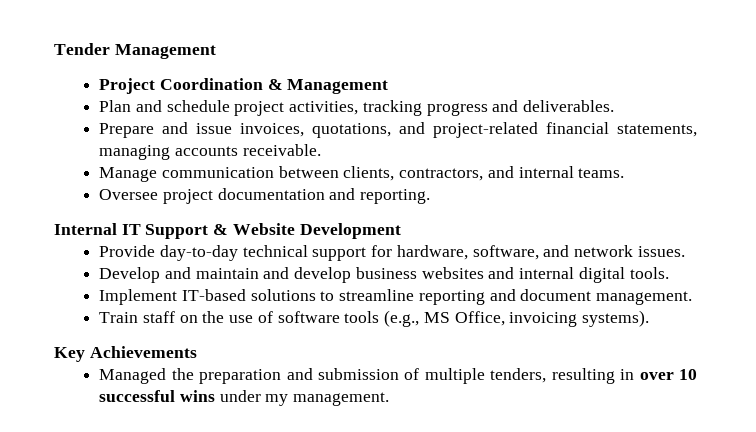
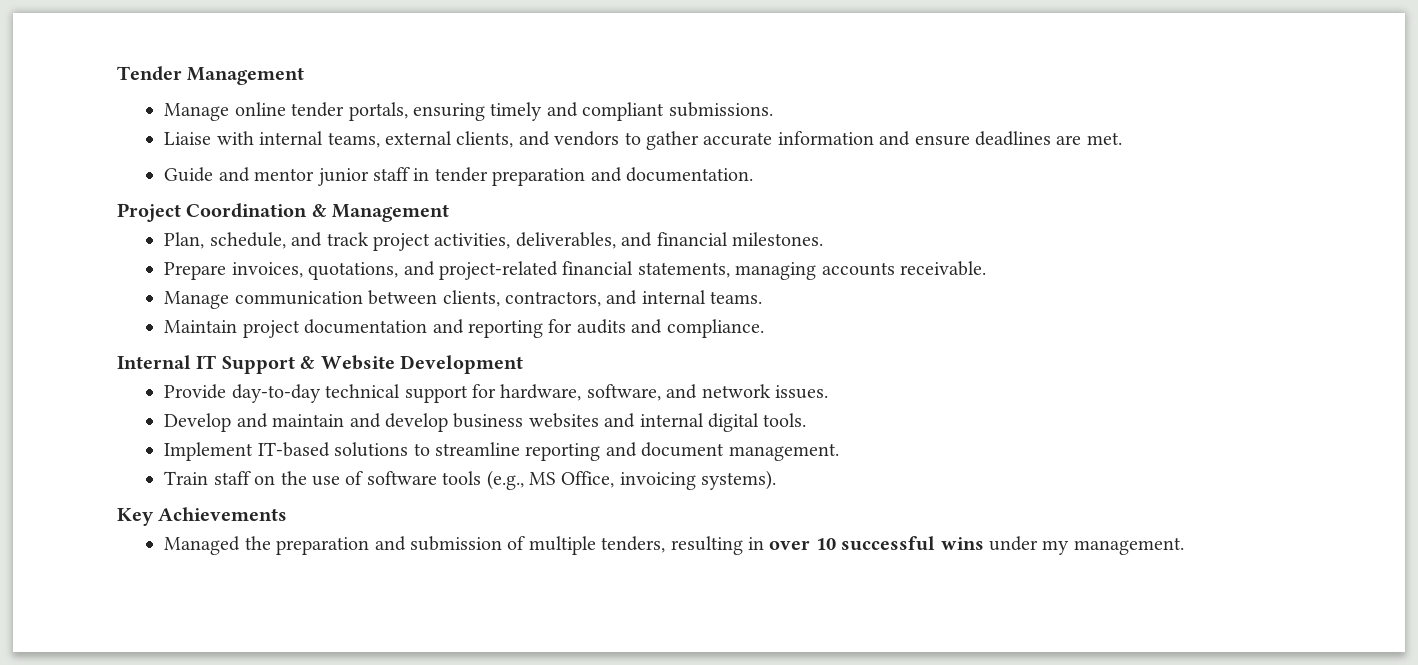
+ Manage online tender portals, ensuring timely and compliant submissions.
+ Liaise with internal teams, external clients, and vendors to gather accurate information and ensure deadlines are met.
+ Guide and mentor junior staff in tender preparation and documentation.
  Project Coordination & Management
- Plan and schedule project activities, tracking progress and deliverables.
+ Plan, schedule, and track project activities, deliverables, and financial milestones.
- Prepare and issue invoices, quotations, and project-related financial statements, managing accounts receivable.
+ Prepare invoices, quotations, and project-related financial statements, managing accounts receivable.
- Oversee project documentation and reporting.
+ Maintain project documentation and reporting for audits and compliance.

